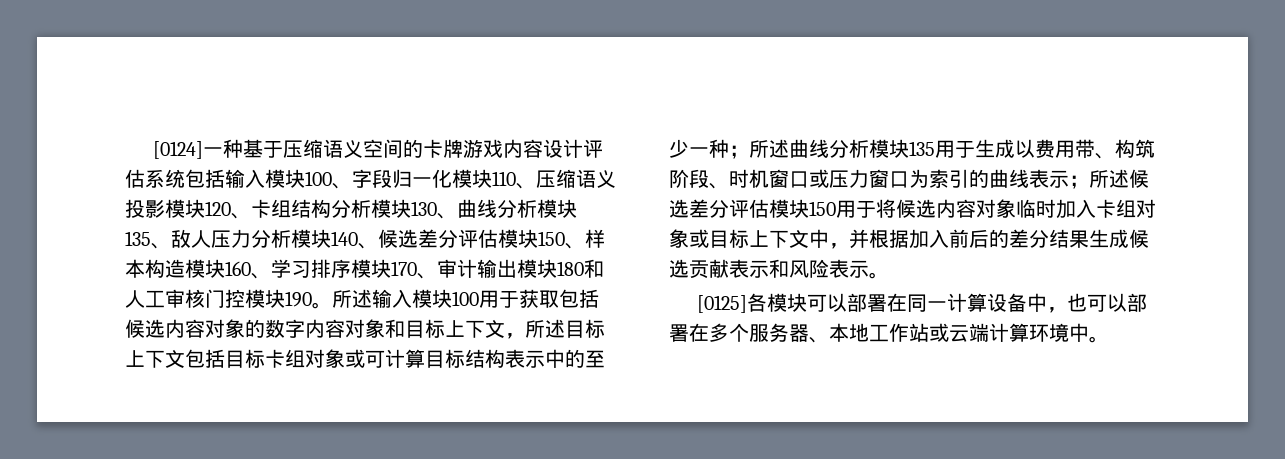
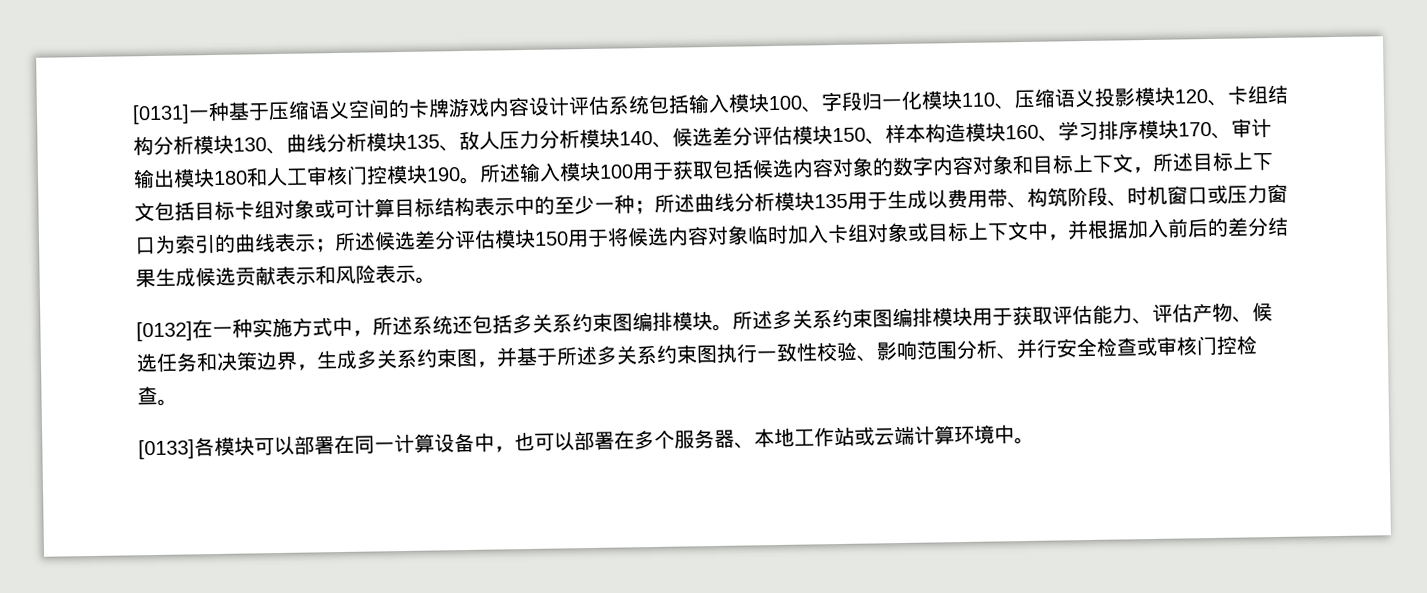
- [0124]一种基于压缩语义空间的卡牌游戏内容设计评估系统包括输入模块100、字段归一化模块110、压缩语义投影模块120、卡组结构分析模块130、曲线分析模块135、敌人压力分析模块140、候选差分评估模块150、样本构造模块160、学习排序模块170、审计输出模块180和人工审核门控模块190。
+ [0131]一种基于压缩语义空间的卡牌游戏内容设计评估系统包括输入模块100、字段归一化模块110、压缩语义投影模块120、卡组结构分析模块130、曲线分析模块135、敌人压力分析模块140、候选差分评估模块150、样本构造模块160、学习排序模块170、审计输出模块180和人工审核门控模块190。
- [0125]各模块可以部署在同一计算设备中，也可以部署在多个服务器、本地工作站或云端计算环境中。
+ [0132]在一种实施方式中，所述系统还包括多关系约束图编排模块。所述多关系约束图编排模块用于获取评估能力、评估产物、候选任务和决策边界，生成多关系约束图，并基于所述多关系约束图执行一致性校验、影响范围分析、并行安全检查或审核门控检查。
+ [0133]各模块可以部署在同一计算设备中，也可以部署在多个服务器、本地工作站或云端计算环境中。

